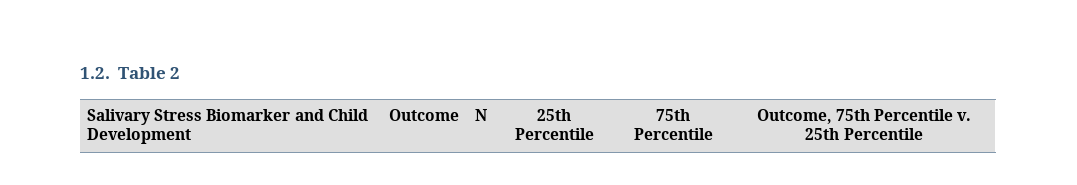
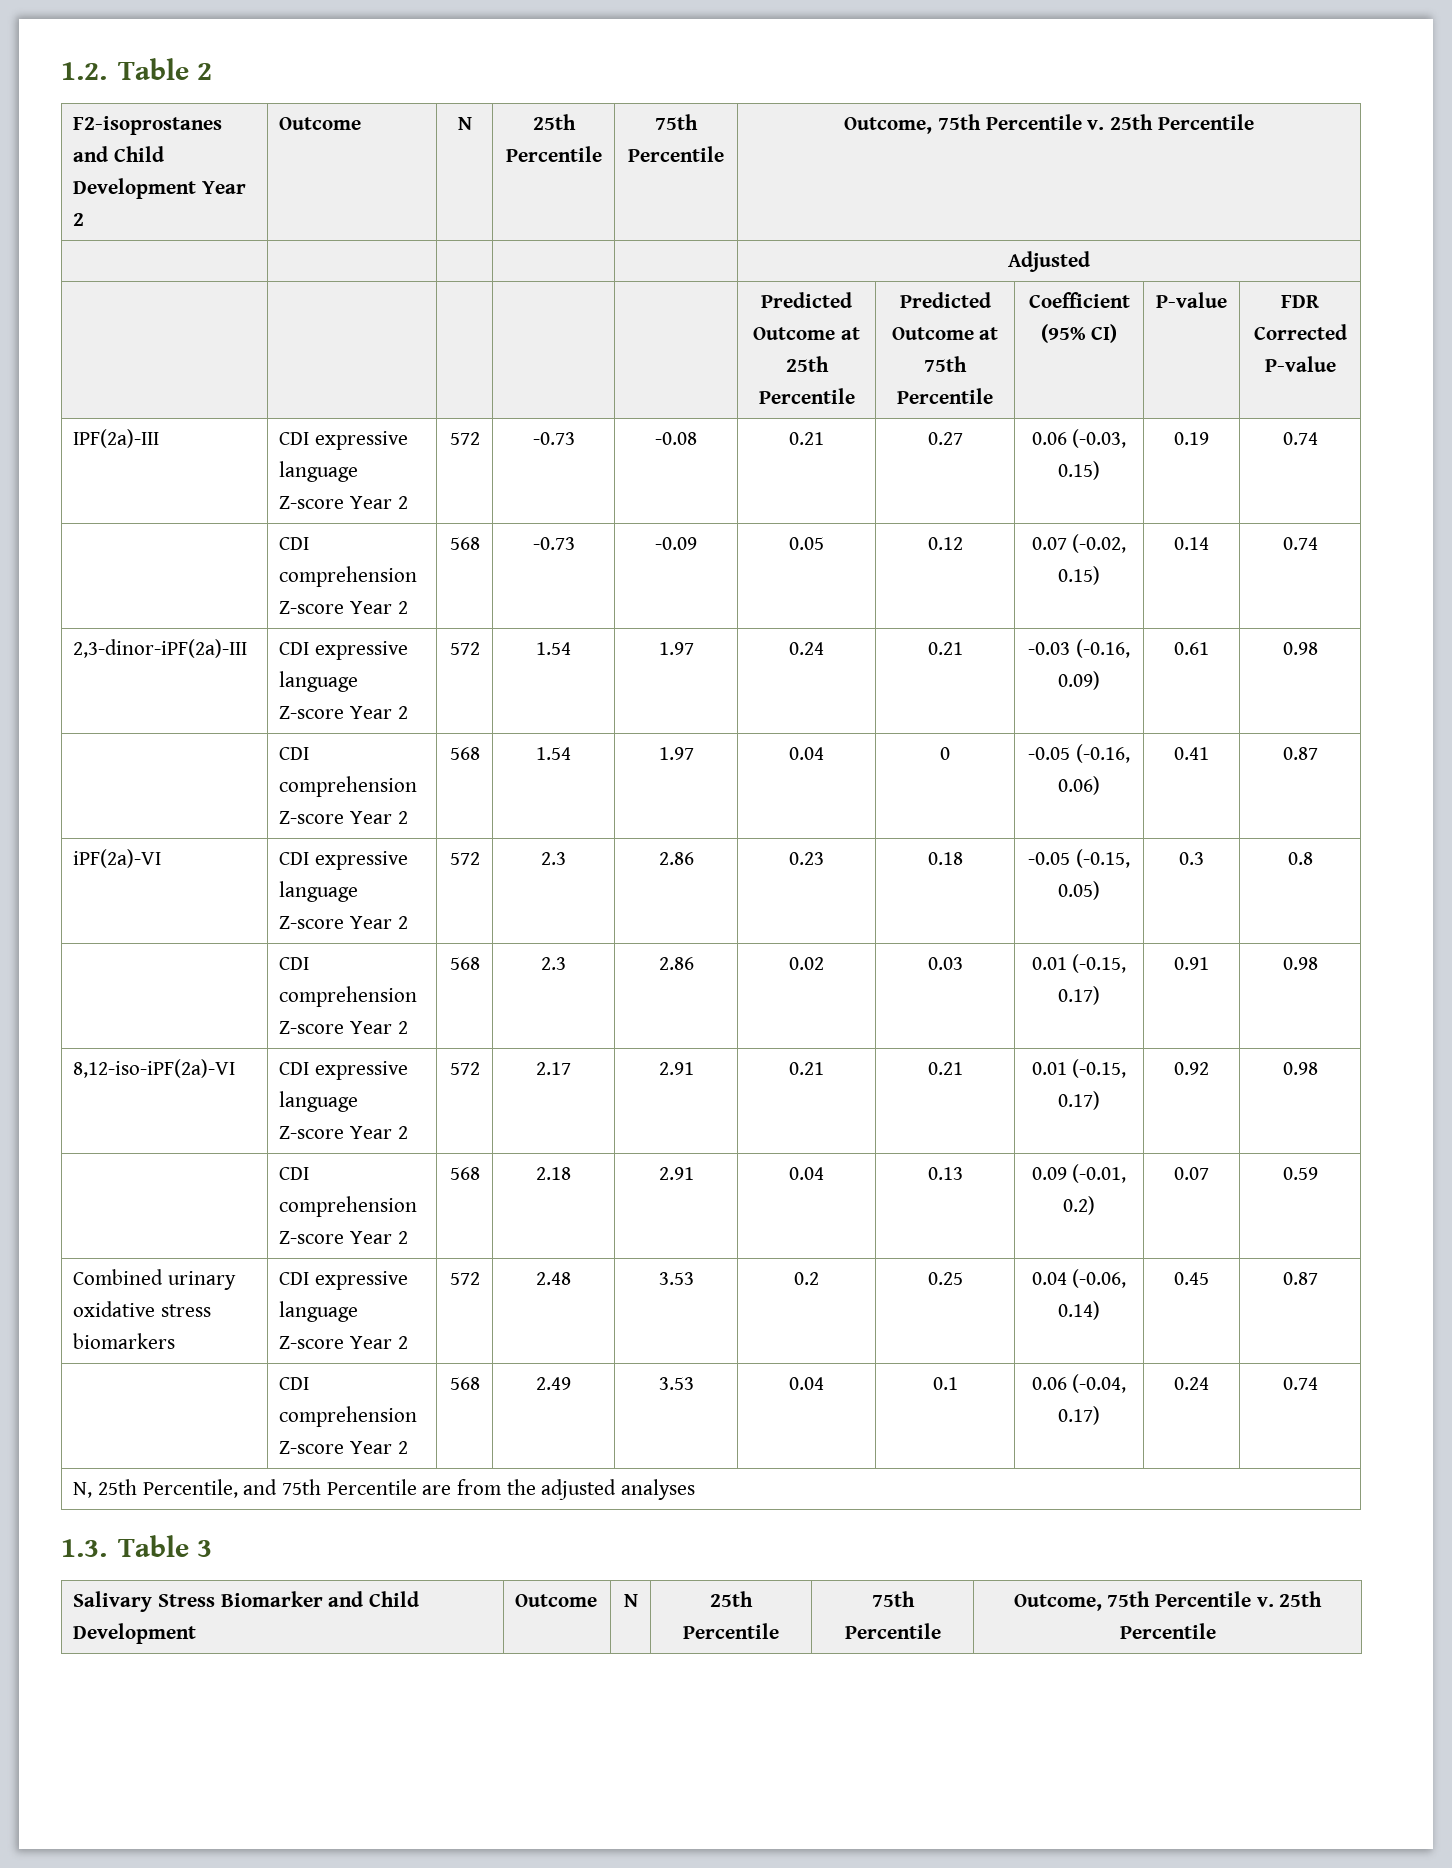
+ F2-isoprostanes and Child Development Year 2 | Outcome | N | 25th Percentile | 75th Percentile | Outcome, 75th Percentile v. 25th Percentile
+ | | | | | Adjusted
+ | | | | | Predicted Outcome at 25th Percentile | Predicted Outcome at 75th Percentile | Coefficient (95% CI) | P-value | FDR Corrected P-value
+ IPF(2a)-III | CDI expressive language Z-score Year 2 | 572 | -0.73 | -0.08 | 0.21 | 0.27 | 0.06 (-0.03, 0.15) | 0.19 | 0.74
+ | CDI comprehension Z-score Year 2 | 568 | -0.73 | -0.09 | 0.05 | 0.12 | 0.07 (-0.02, 0.15) | 0.14 | 0.74
+ 2,3-dinor-iPF(2a)-III | CDI expressive language Z-score Year 2 | 572 | 1.54 | 1.97 | 0.24 | 0.21 | -0.03 (-0.16, 0.09) | 0.61 | 0.98
+ | CDI comprehension Z-score Year 2 | 568 | 1.54 | 1.97 | 0.04 | 0 | -0.05 (-0.16, 0.06) | 0.41 | 0.87
+ iPF(2a)-VI | CDI expressive language Z-score Year 2 | 572 | 2.3 | 2.86 | 0.23 | 0.18 | -0.05 (-0.15, 0.05) | 0.3 | 0.8
+ | CDI comprehension Z-score Year 2 | 568 | 2.3 | 2.86 | 0.02 | 0.03 | 0.01 (-0.15, 0.17) | 0.91 | 0.98
+ 8,12-iso-iPF(2a)-VI | CDI expressive language Z-score Year 2 | 572 | 2.17 | 2.91 | 0.21 | 0.21 | 0.01 (-0.15, 0.17) | 0.92 | 0.98
+ | CDI comprehension Z-score Year 2 | 568 | 2.18 | 2.91 | 0.04 | 0.13 | 0.09 (-0.01, 0.2) | 0.07 | 0.59
+ Combined urinary oxidative stress biomarkers | CDI expressive language Z-score Year 2 | 572 | 2.48 | 3.53 | 0.2 | 0.25 | 0.04 (-0.06, 0.14) | 0.45 | 0.87
+ | CDI comprehension Z-score Year 2 | 568 | 2.49 | 3.53 | 0.04 | 0.1 | 0.06 (-0.04, 0.17) | 0.24 | 0.74
+ N, 25th Percentile, and 75th Percentile are from the adjusted analyses
+ 1.3. Table 3

